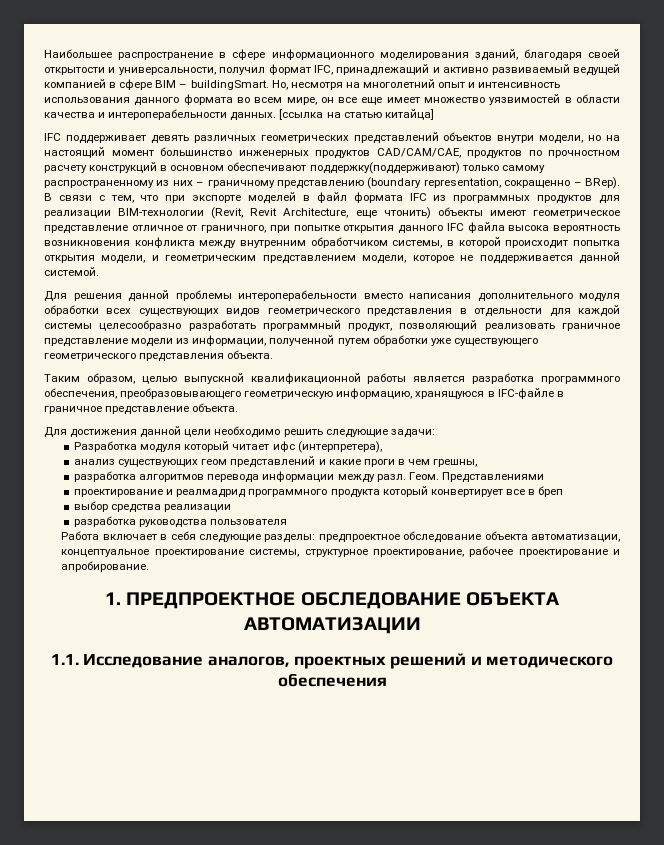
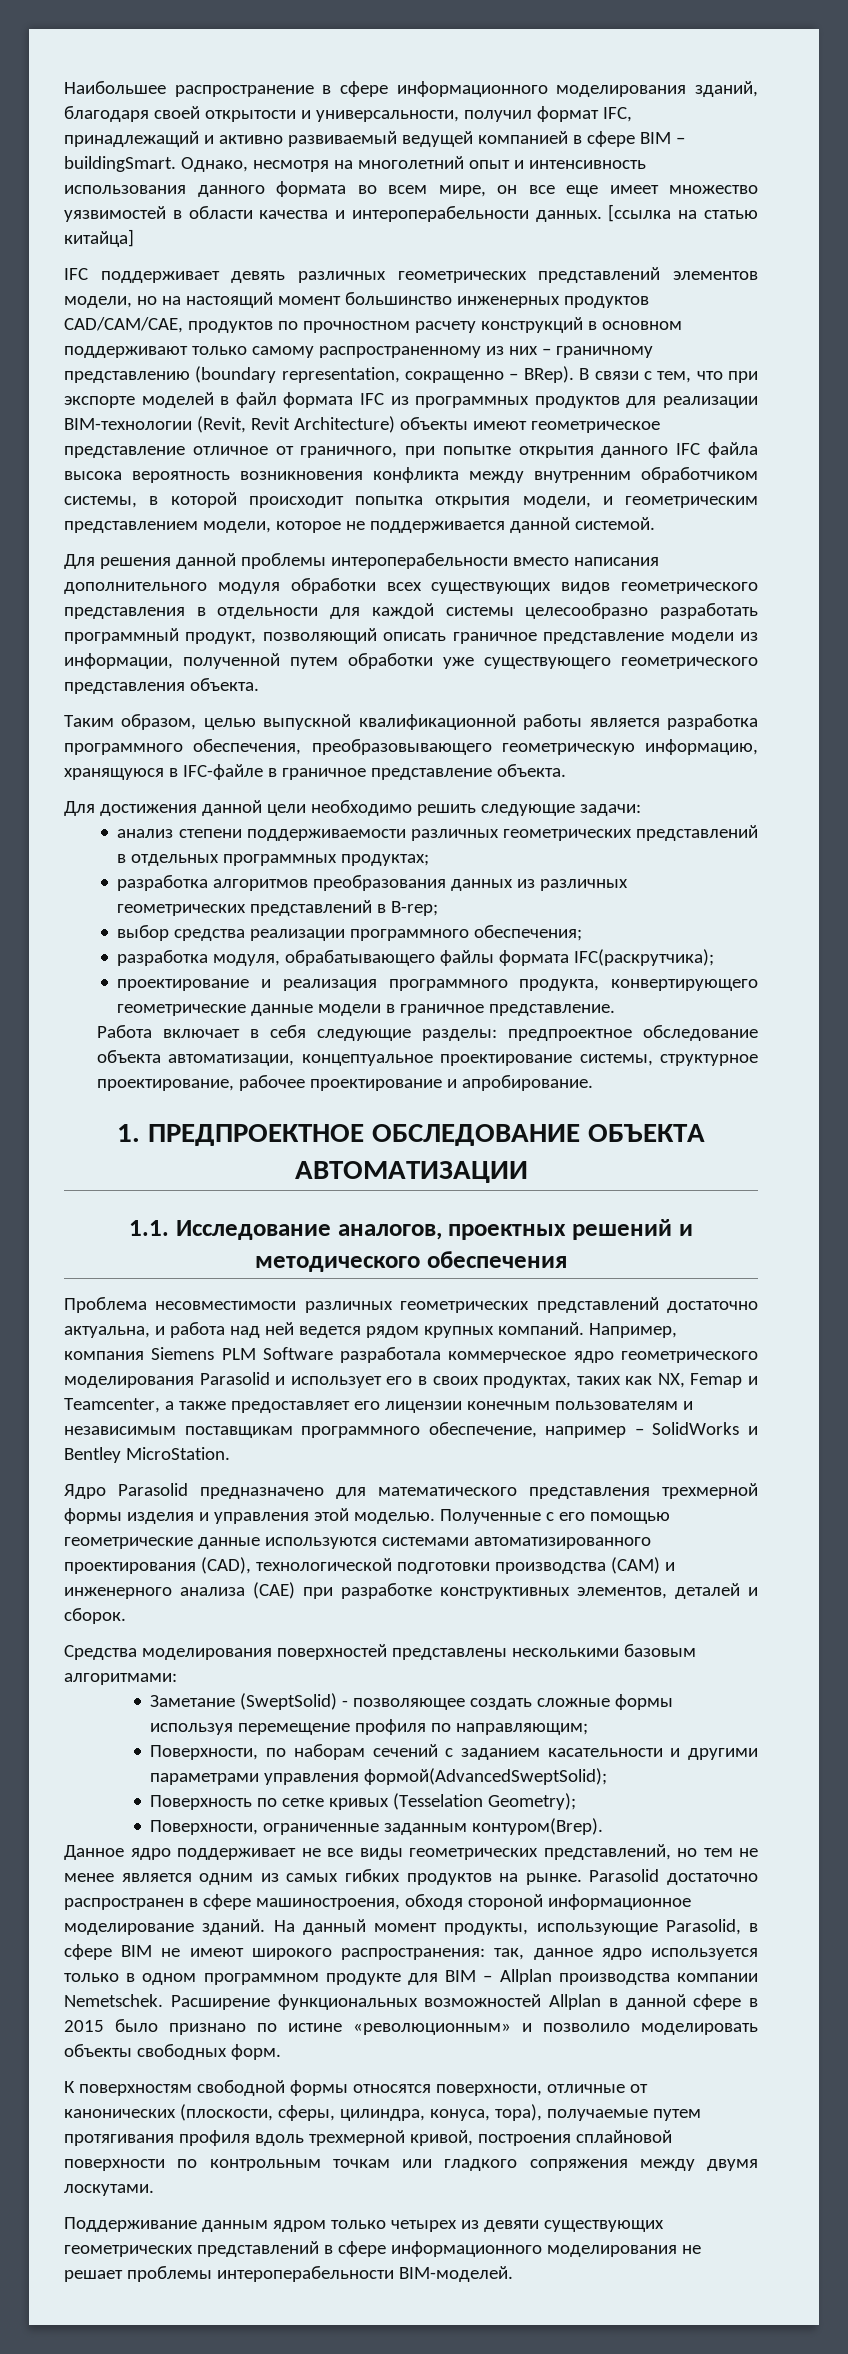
- Но, несмотря на многолетний опыт и интенсивность использования данного формата во всем мире, он все еще имеет множество уязвимостей в области качества и интероперабельности данных.
+ Однако, несмотря на многолетний опыт и интенсивность использования данного формата во всем мире, он все еще имеет множество уязвимостей в области качества и интероперабельности данных.
- IFC поддерживает девять различных геометрических представлений объектов внутри модели, но на настоящий момент большинство инженерных продуктов CAD/CAM/CAE, продуктов по прочностном расчету конструкций в основном обеспечивают поддержку(поддерживают) только самому распространенному из них – граничному представлению (boundary representation, сокращенно – BRep).
+ IFC поддерживает девять различных геометрических представлений элементов модели, но на настоящий момент большинство инженерных продуктов CAD/CAM/CAE, продуктов по прочностном расчету конструкций в основном поддерживают только самому распространенному из них – граничному представлению (boundary representation, сокращенно – BRep).
- В связи с тем, что при экспорте моделей в файл формата IFC из программных продуктов для реализации BIM-технологии (Revit, Revit Architecture, еще чтонить) объекты имеют геометрическое представление отличное от граничного, при попытке открытия данного IFC файла высока вероятность возникновения конфликта между внутренним обработчиком системы, в которой происходит попытка открытия модели, и геометрическим представлением модели, которое не поддерживается данной системой.
+ В связи с тем, что при экспорте моделей в файл формата IFC из программных продуктов для реализации BIM-технологии (Revit, Revit Architecture) объекты имеют геометрическое представление отличное от граничного, при попытке открытия данного IFC файла высока вероятность возникновения конфликта между внутренним обработчиком системы, в которой происходит попытка открытия модели, и геометрическим представлением модели, которое не поддерживается данной системой.
- Для решения данной проблемы интероперабельности вместо написания дополнительного модуля обработки всех существующих видов геометрического представления в отдельности для каждой системы целесообразно разработать программный продукт, позволяющий реализовать граничное представление модели из информации, полученной путем обработки уже существующего геометрического представления объекта.
+ Для решения данной проблемы интероперабельности вместо написания дополнительного модуля обработки всех существующих видов геометрического представления в отдельности для каждой системы целесообразно разработать программный продукт, позволяющий описать граничное представление модели из информации, полученной путем обработки уже существующего геометрического представления объекта.
- Разработка модуля который читает ифс (интерпретера),
- анализ существующих геом представлений и какие проги в чем грешны,
- разработка алгоритмов перевода информации между разл. Геом. Представлениями
- проектирование и реалмадрид программного продукта который конвертирует все в бреп
+ анализ степени поддерживаемости различных геометрических представлений в отдельных программных продуктах;
+ разработка алгоритмов преобразования данных из различных геометрических представлений в B-rep;
- выбор средства реализации
- разработка руководства пользователя
+ выбор средства реализации программного обеспечения;
+ разработка модуля, обрабатывающего файлы формата IFC(раскрутчика);
+ проектирование и реализация программного продукта, конвертирующего геометрические данные модели в граничное представление.
+ Проблема несовместимости различных геометрических представлений достаточно актуальна, и работа над ней ведется рядом крупных компаний. Например, компания Siemens PLM Software разработала коммерческое ядро геометрического моделирования Parasolid и использует его в своих продуктах, таких как NX, Femap и Teamcenter, а также предоставляет его лицензии конечным пользователям и независимым поставщикам программного обеспечение, например – SolidWorks и Bentley MicroStation.
+ Ядро Parasolid предназначено для математического представления трехмерной формы изделия и управления этой моделью. Полученные с его помощью геометрические данные используются системами автоматизированного проектирования (CAD), технологической подготовки производства (CAM) и инженерного анализа (САЕ) при разработке конструктивных элементов, деталей и сборок.
+ Средства моделирования поверхностей представлены несколькими базовым алгоритмами:
+ Заметание (SweptSolid) - позволяющее создать сложные формы используя перемещение профиля по направляющим;
+ Поверхности, по наборам сечений с заданием касательности и другими параметрами управления формой(AdvancedSweptSolid);
+ Поверхность по сетке кривых (Tesselation Geometry);
+ Поверхности, ограниченные заданным контуром(Brep).
+ Данное ядро поддерживает не все виды геометрических представлений, но тем не менее является одним из самых гибких продуктов на рынке. Parasolid достаточно распространен в сфере машиностроения, обходя стороной информационное моделирование зданий. На данный момент продукты, использующие Parasolid, в сфере BIM не имеют широкого распространения: так, данное ядро используется только в одном программном продукте для BIM – Allplan производства компании Nemetschek. Расширение функциональных возможностей Allplan в данной сфере в 2015 было признано по истине «революционным» и позволило моделировать объекты свободных форм.
+ К поверхностям свободной формы относятся поверхности, отличные от канонических (плоскости, сферы, цилиндра, конуса, тора), получаемые путем протягивания профиля вдоль трехмерной кривой, построения сплайновой поверхности по контрольным точкам или гладкого сопряжения между двумя лоскутами.
+ Поддерживание данным ядром только четырех из девяти существующих геометрических представлений в сфере информационного моделирования не решает проблемы интероперабельности BIM-моделей.

